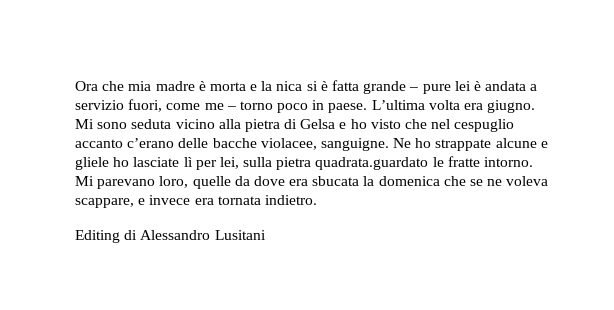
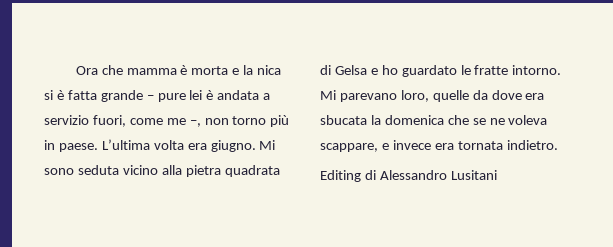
- Ora che mia madre è morta e la nica si è fatta grande – pure lei è andata a servizio fuori, come me – torno poco in paese.
+ Ora che mamma è morta e la nica si è fatta grande – pure lei è andata a servizio fuori, come me –, non torno più in paese.
- Mi sono seduta vicino alla pietra di Gelsa e ho visto che nel cespuglio accanto c’erano delle bacche violacee, sanguigne. Ne ho strappate alcune e gliele ho lasciate lì per lei, sulla pietra quadrata.guardato le fratte intorno.
+ Mi sono seduta vicino alla pietra quadrata di Gelsa e ho guardato le fratte intorno.

